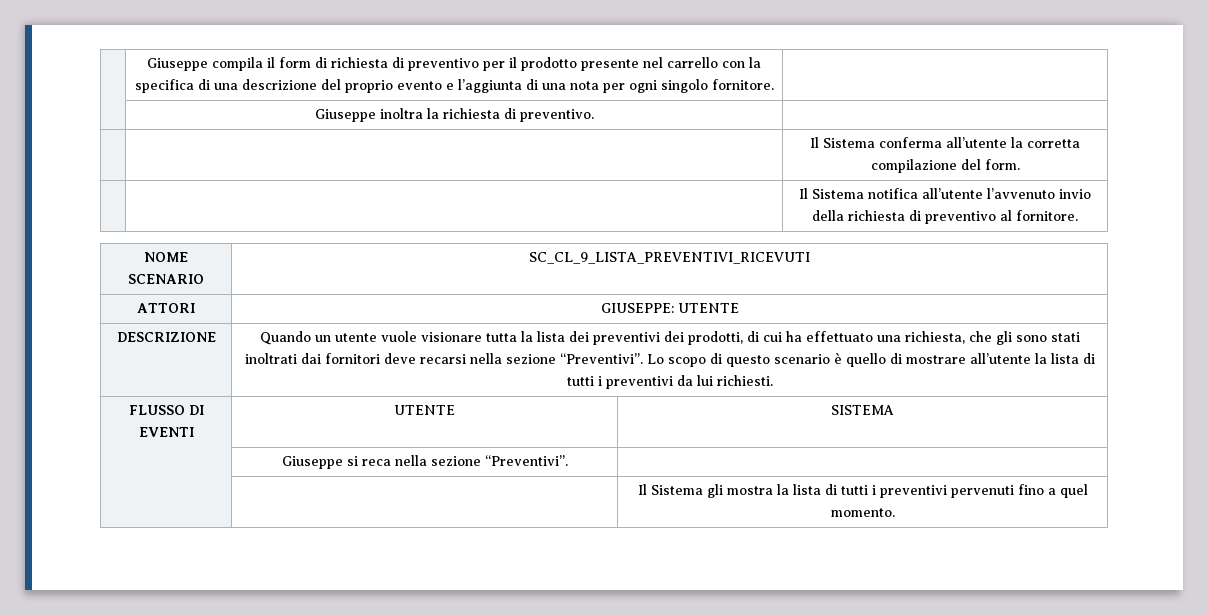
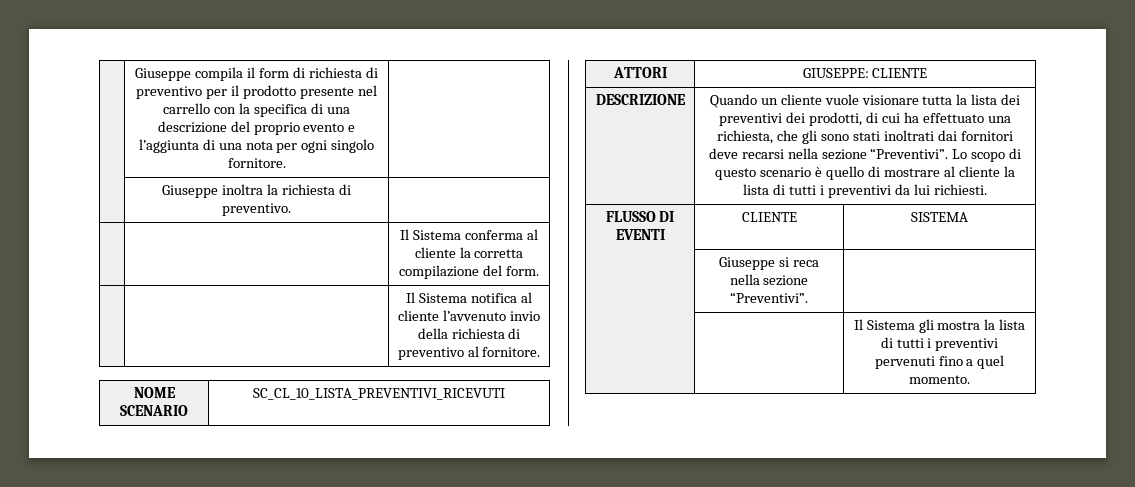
- | | Il Sistema conferma all’utente la corretta compilazione del form.
+ | | Il Sistema conferma al cliente la corretta compilazione del form.
- | | Il Sistema notifica all’utente l’avvenuto invio della richiesta di preventivo al fornitore.
+ | | Il Sistema notifica al cliente l’avvenuto invio della richiesta di preventivo al fornitore.
- NOME SCENARIO | SC_CL_9_LISTA_PREVENTIVI_RICEVUTI
+ NOME SCENARIO | SC_CL_10_LISTA_PREVENTIVI_RICEVUTI
- ATTORI | GIUSEPPE: UTENTE
+ ATTORI | GIUSEPPE: CLIENTE
- Quando un utente vuole visionare tutta la lista dei preventivi dei prodotti, di cui ha effettuato una richiesta, che gli sono stati inoltrati dai fornitori deve recarsi nella sezione “Preventivi”.
+ Quando un cliente vuole visionare tutta la lista dei preventivi dei prodotti, di cui ha effettuato una richiesta, che gli sono stati inoltrati dai fornitori deve recarsi nella sezione “Preventivi”.
- Lo scopo di questo scenario è quello di mostrare all’utente la lista di tutti i preventivi da lui richiesti.
+ Lo scopo di questo scenario è quello di mostrare al cliente la lista di tutti i preventivi da lui richiesti.
- FLUSSO DI EVENTI | UTENTE | SISTEMA
+ FLUSSO DI EVENTI | CLIENTE | SISTEMA

